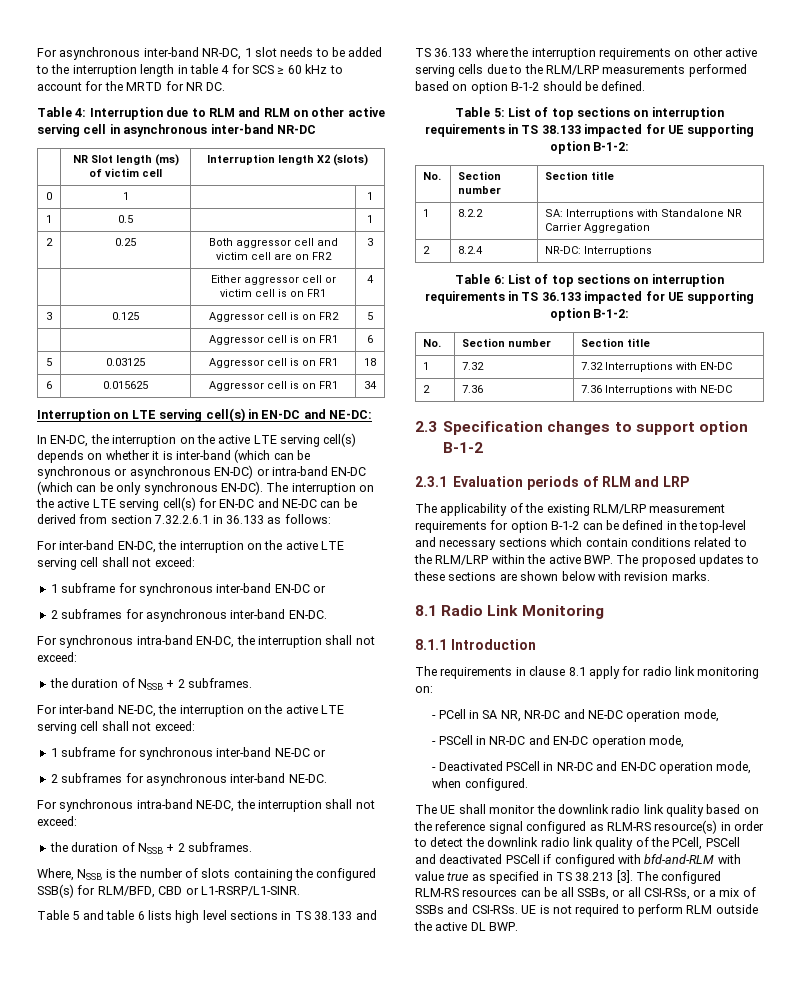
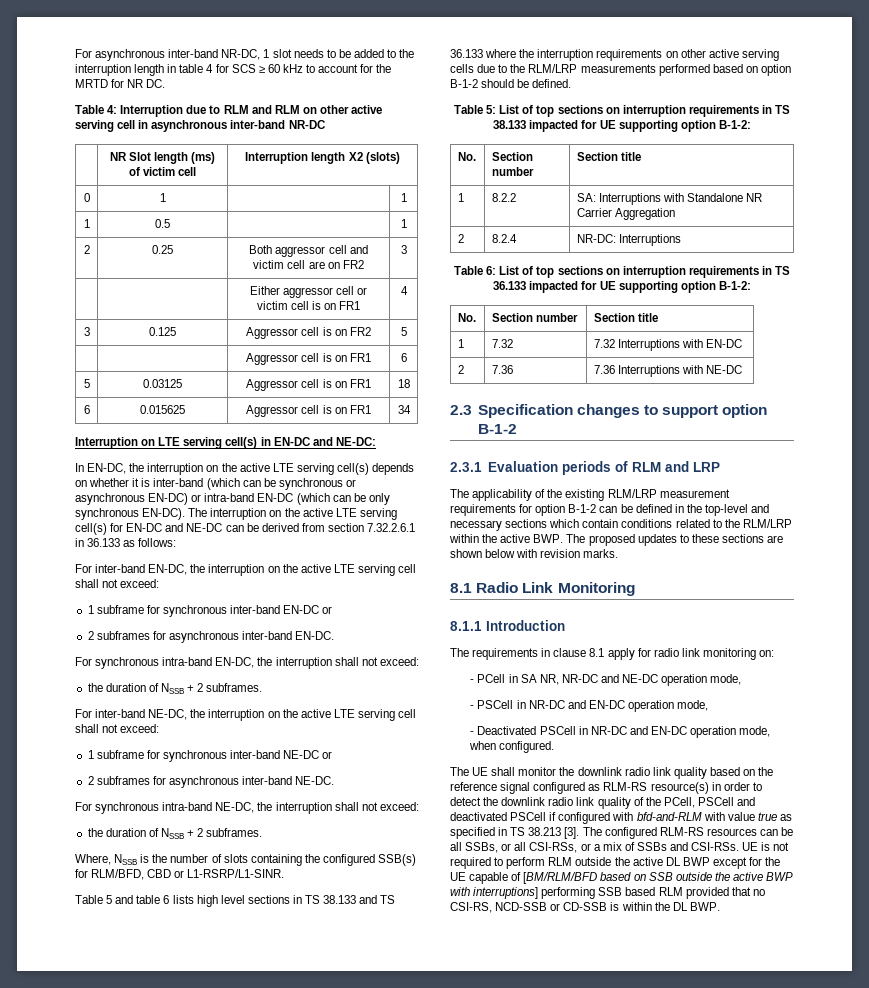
- UE is not required to perform RLM outside the active DL BWP.
+ UE is not required to perform RLM outside the active DL BWP except for the UE capable of [BM/RLM/BFD based on SSB outside the active BWP with interruptions] performing SSB based RLM provided that no CSI-RS, NCD-SSB or CD-SSB is within the DL BWP.

